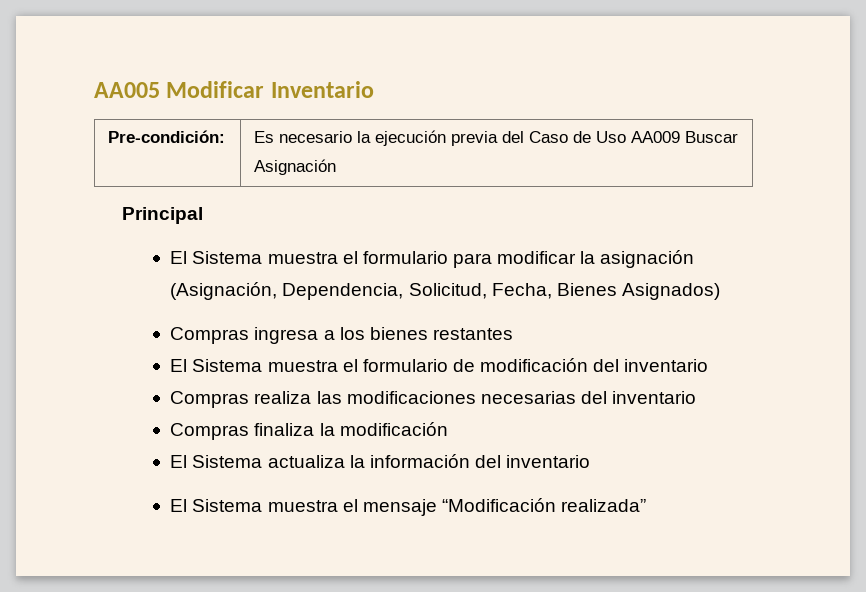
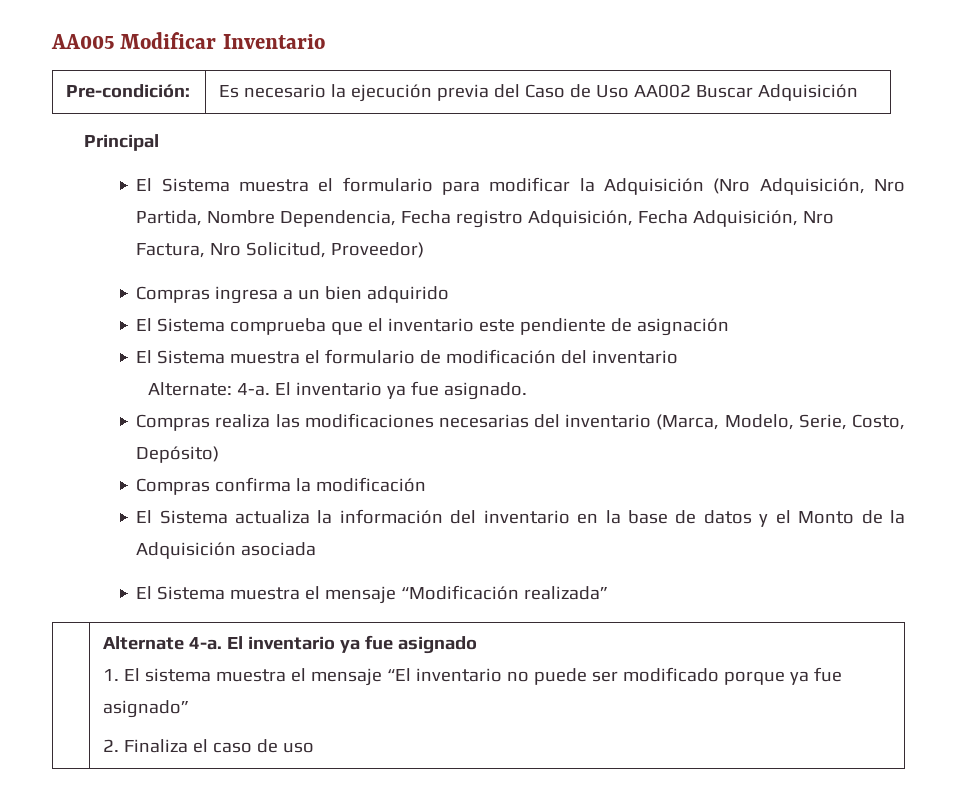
- Pre-condición: | Es necesario la ejecución previa del Caso de Uso AA009 Buscar Asignación
+ Pre-condición: | Es necesario la ejecución previa del Caso de Uso AA002 Buscar Adquisición
- El Sistema muestra el formulario para modificar la asignación (Asignación, Dependencia, Solicitud, Fecha, Bienes Asignados)
- Compras ingresa a los bienes restantes
+ El Sistema muestra el formulario para modificar la Adquisición (Nro Adquisición, Nro Partida, Nombre Dependencia, Fecha registro Adquisición, Fecha Adquisición, Nro Factura, Nro Solicitud, Proveedor)
+ Compras ingresa a un bien adquirido
+ El Sistema comprueba que el inventario este pendiente de asignación
+ Alternate: 4-a. El inventario ya fue asignado.
- Compras realiza las modificaciones necesarias del inventario
- Compras finaliza la modificación
+ Compras realiza las modificaciones necesarias del inventario (Marca, Modelo, Serie, Costo, Depósito)
+ Compras confirma la modificación
- El Sistema actualiza la información del inventario
+ El Sistema actualiza la información del inventario en la base de datos y el Monto de la Adquisición asociada
+ | Alternate 4-a. El inventario ya fue asignado
+ 1. El sistema muestra el mensaje “El inventario no puede ser modificado porque ya fue asignado”
+ 2. Finaliza el caso de uso

